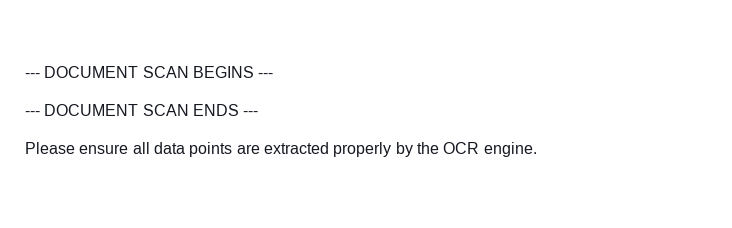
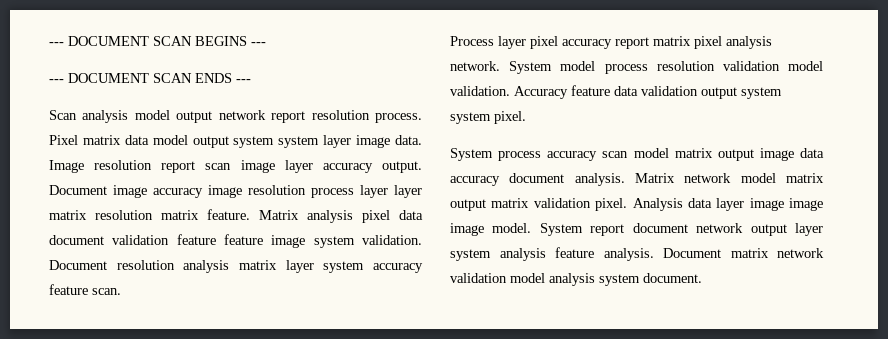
- Please ensure all data points are extracted properly by the OCR engine.
+ Scan analysis model output network report resolution process. Pixel matrix data model output system system layer image data. Image resolution report scan image layer accuracy output. Document image accuracy image resolution process layer layer matrix resolution matrix feature. Matrix analysis pixel data document validation feature feature image system validation. Document resolution analysis matrix layer system accuracy feature scan.
+ Process layer pixel accuracy report matrix pixel analysis network. System model process resolution validation model validation. Accuracy feature data validation output system system pixel.
+ System process accuracy scan model matrix output image data accuracy document analysis. Matrix network model matrix output matrix validation pixel. Analysis data layer image image image model. System report document network output layer system analysis feature analysis. Document matrix network validation model analysis system document.

